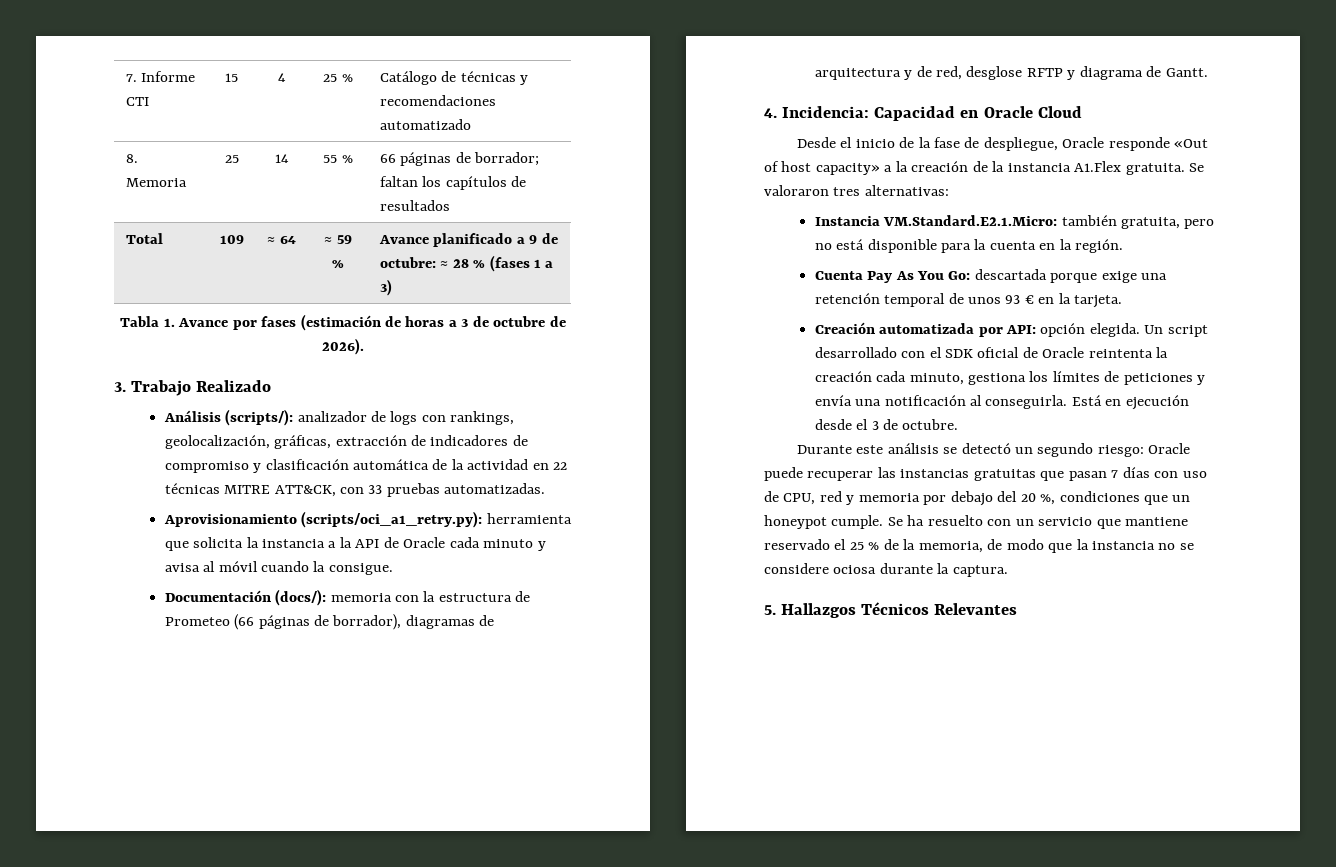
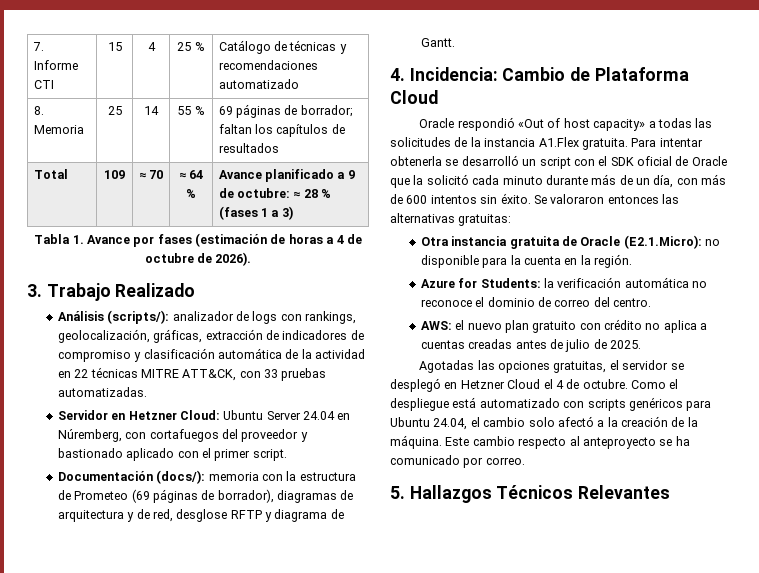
- 8. Memoria | 25 | 14 | 55 % | 66 páginas de borrador; faltan los capítulos de resultados
+ 8. Memoria | 25 | 14 | 55 % | 69 páginas de borrador; faltan los capítulos de resultados
- Total | 109 | ≈ 64 | ≈ 59 % | Avance planificado a 9 de octubre: ≈ 28 % (fases 1 a 3)
+ Total | 109 | ≈ 70 | ≈ 64 % | Avance planificado a 9 de octubre: ≈ 28 % (fases 1 a 3)
- Tabla 1. Avance por fases (estimación de horas a 3 de octubre de 2026).
+ Tabla 1. Avance por fases (estimación de horas a 4 de octubre de 2026).
- Aprovisionamiento (scripts/oci_a1_retry.py): herramienta que solicita la instancia a la API de Oracle cada minuto y avisa al móvil cuando la consigue.
+ Servidor en Hetzner Cloud: Ubuntu Server 24.04 en Núremberg, con cortafuegos del proveedor y bastionado aplicado con el primer script.
- Documentación (docs/): memoria con la estructura de Prometeo (66 páginas de borrador), diagramas de arquitectura y de red, desglose RFTP y diagrama de Gantt.
+ Documentación (docs/): memoria con la estructura de Prometeo (69 páginas de borrador), diagramas de arquitectura y de red, desglose RFTP y diagrama de Gantt.
- 4. Incidencia: Capacidad en Oracle Cloud
- Desde el inicio de la fase de despliegue, Oracle responde «Out of host capacity» a la creación de la instancia A1.Flex gratuita.
+ 4. Incidencia: Cambio de Plataforma Cloud
+ Oracle respondió «Out of host capacity» a todas las solicitudes de la instancia A1.Flex gratuita.
- Se valoraron tres alternativas:
- Instancia VM.Standard.E2.1.Micro: también gratuita, pero no está disponible para la cuenta en la región.
+ Para intentar obtenerla se desarrolló un script con el SDK oficial de Oracle que la solicitó cada minuto durante más de un día, con más de 600 intentos sin éxito. Se valoraron entonces las alternativas gratuitas:
+ Otra instancia gratuita de Oracle (E2.1.Micro): no disponible para la cuenta en la región.
- Cuenta Pay As You Go: descartada porque exige una retención temporal de unos 93 € en la tarjeta.
- Creación automatizada por API: opción elegida. Un script desarrollado con el SDK oficial de Oracle reintenta la creación cada minuto, gestiona los límites de peticiones y envía una notificación al conseguirla. Está en ejecución desde el 3 de octubre.
- Durante este análisis se detectó un segundo riesgo: Oracle puede recuperar las instancias gratuitas que pasan 7 días con uso de CPU, red y memoria por debajo del 20 %, condiciones que un honeypot cumple. Se ha resuelto con un servicio que mantiene reservado el 25 % de la memoria, de modo que la instancia no se considere ociosa durante la captura.
+ Azure for Students: la verificación automática no reconoce el dominio de correo del centro.
+ AWS: el nuevo plan gratuito con crédito no aplica a cuentas creadas antes de julio de 2025.
+ Agotadas las opciones gratuitas, el servidor se desplegó en Hetzner Cloud el 4 de octubre. Como el despliegue está automatizado con scripts genéricos para Ubuntu 24.04, el cambio solo afectó a la creación de la máquina. Este cambio respecto al anteproyecto se ha comunicado por correo.

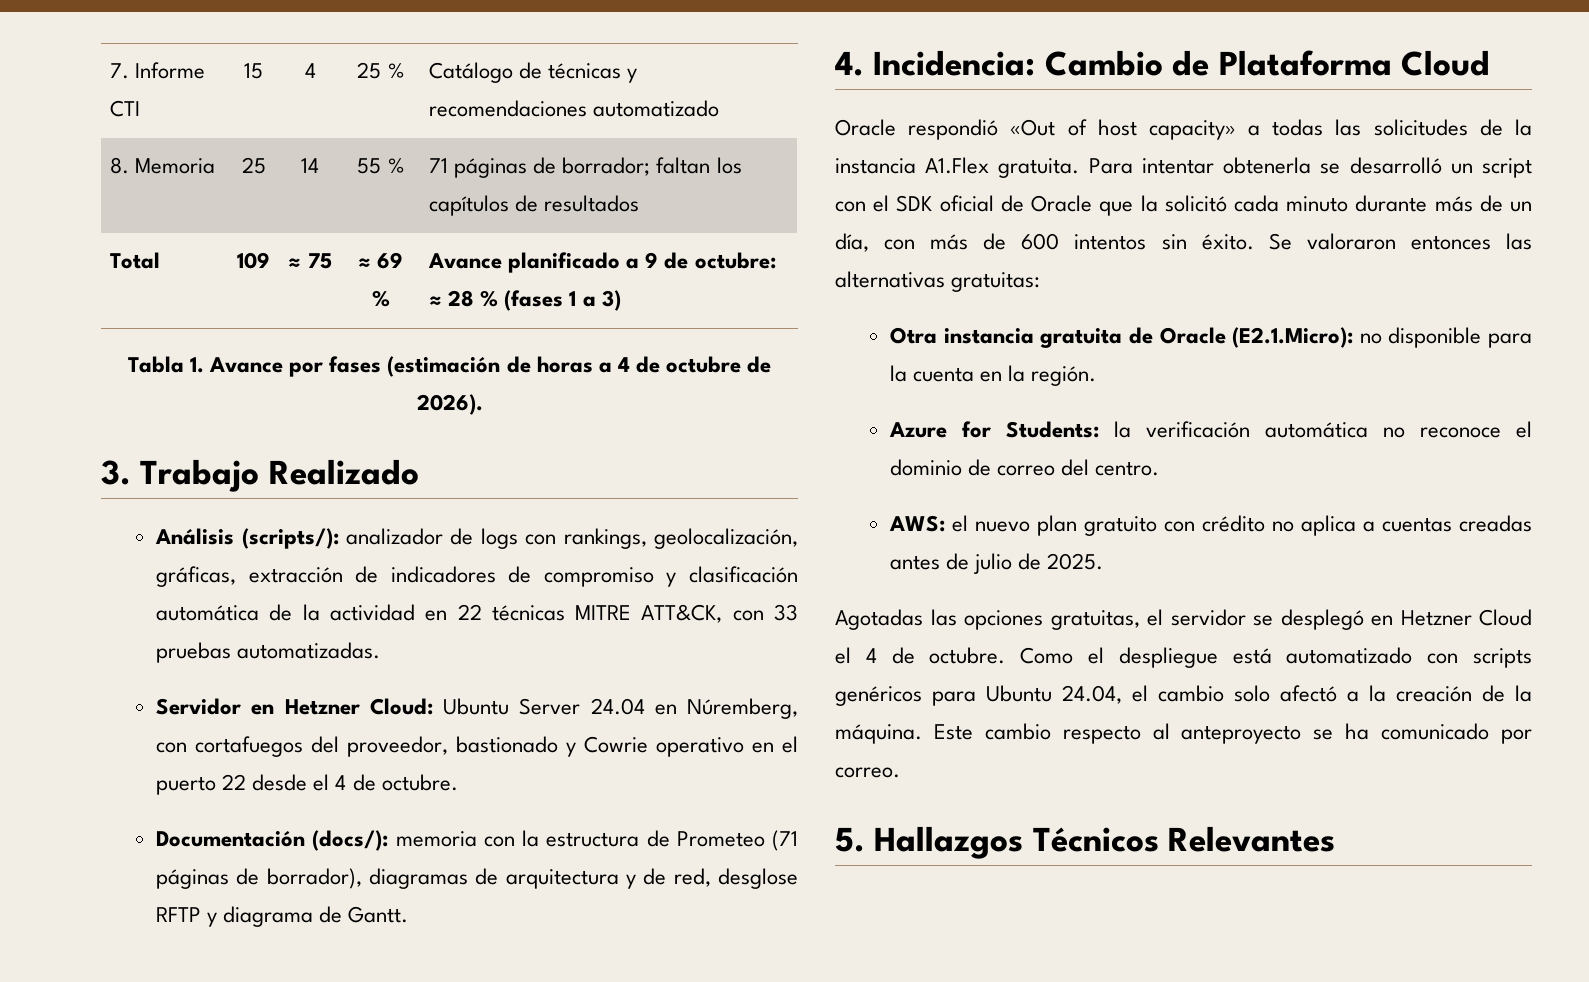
- 8. Memoria | 25 | 14 | 55 % | 69 páginas de borrador; faltan los capítulos de resultados
+ 8. Memoria | 25 | 14 | 55 % | 71 páginas de borrador; faltan los capítulos de resultados
- Total | 109 | ≈ 70 | ≈ 64 % | Avance planificado a 9 de octubre: ≈ 28 % (fases 1 a 3)
+ Total | 109 | ≈ 75 | ≈ 69 % | Avance planificado a 9 de octubre: ≈ 28 % (fases 1 a 3)
- Servidor en Hetzner Cloud: Ubuntu Server 24.04 en Núremberg, con cortafuegos del proveedor y bastionado aplicado con el primer script.
+ Servidor en Hetzner Cloud: Ubuntu Server 24.04 en Núremberg, con cortafuegos del proveedor, bastionado y Cowrie operativo en el puerto 22 desde el 4 de octubre.
- Documentación (docs/): memoria con la estructura de Prometeo (69 páginas de borrador), diagramas de arquitectura y de red, desglose RFTP y diagrama de Gantt.
+ Documentación (docs/): memoria con la estructura de Prometeo (71 páginas de borrador), diagramas de arquitectura y de red, desglose RFTP y diagrama de Gantt.

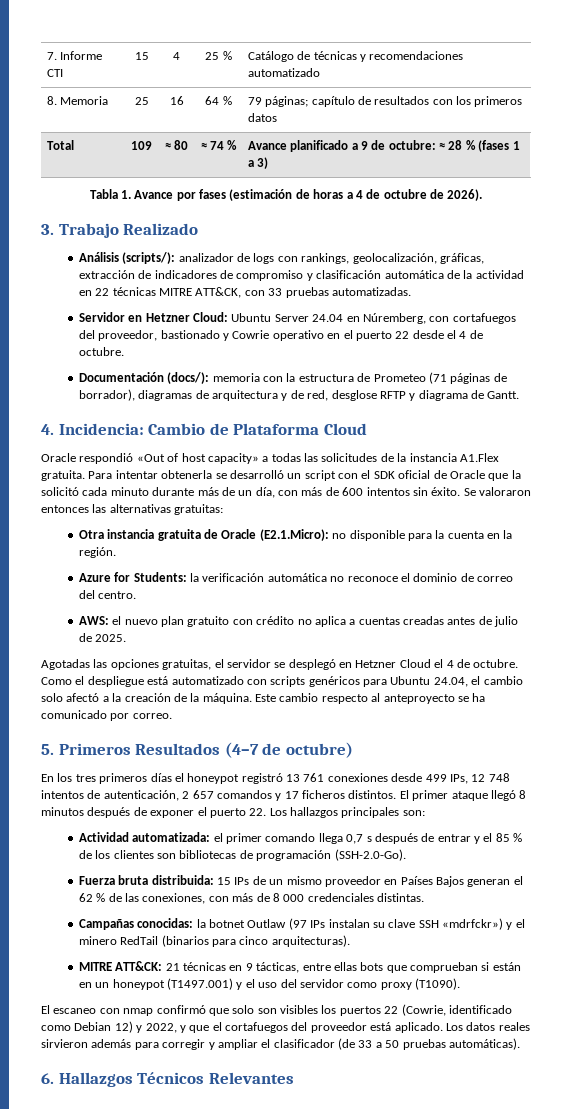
- 8. Memoria | 25 | 14 | 55 % | 71 páginas de borrador; faltan los capítulos de resultados
+ 8. Memoria | 25 | 16 | 64 % | 79 páginas; capítulo de resultados con los primeros datos
- Total | 109 | ≈ 75 | ≈ 69 % | Avance planificado a 9 de octubre: ≈ 28 % (fases 1 a 3)
+ Total | 109 | ≈ 80 | ≈ 74 % | Avance planificado a 9 de octubre: ≈ 28 % (fases 1 a 3)
- 5. Hallazgos Técnicos Relevantes
+ 5. Primeros Resultados (4–7 de octubre)
+ En los tres primeros días el honeypot registró 13 761 conexiones desde 499 IPs, 12 748 intentos de autenticación, 2 657 comandos y 17 ficheros distintos. El primer ataque llegó 8 minutos después de exponer el puerto 22. Los hallazgos principales son:
+ Actividad automatizada: el primer comando llega 0,7 s después de entrar y el 85 % de los clientes son bibliotecas de programación (SSH-2.0-Go).
+ Fuerza bruta distribuida: 15 IPs de un mismo proveedor en Países Bajos generan el 62 % de las conexiones, con más de 8 000 credenciales distintas.
+ Campañas conocidas: la botnet Outlaw (97 IPs instalan su clave SSH «mdrfckr») y el minero RedTail (binarios para cinco arquitecturas).
+ MITRE ATT&CK: 21 técnicas en 9 tácticas, entre ellas bots que comprueban si están en un honeypot (T1497.001) y el uso del servidor como proxy (T1090).
+ El escaneo con nmap confirmó que solo son visibles los puertos 22 (Cowrie, identificado como Debian 12) y 2022, y que el cortafuegos del proveedor está aplicado. Los datos reales sirvieron además para corregir y ampliar el clasificador (de 33 a 50 pruebas automáticas).
+ 6. Hallazgos Técnicos Relevantes

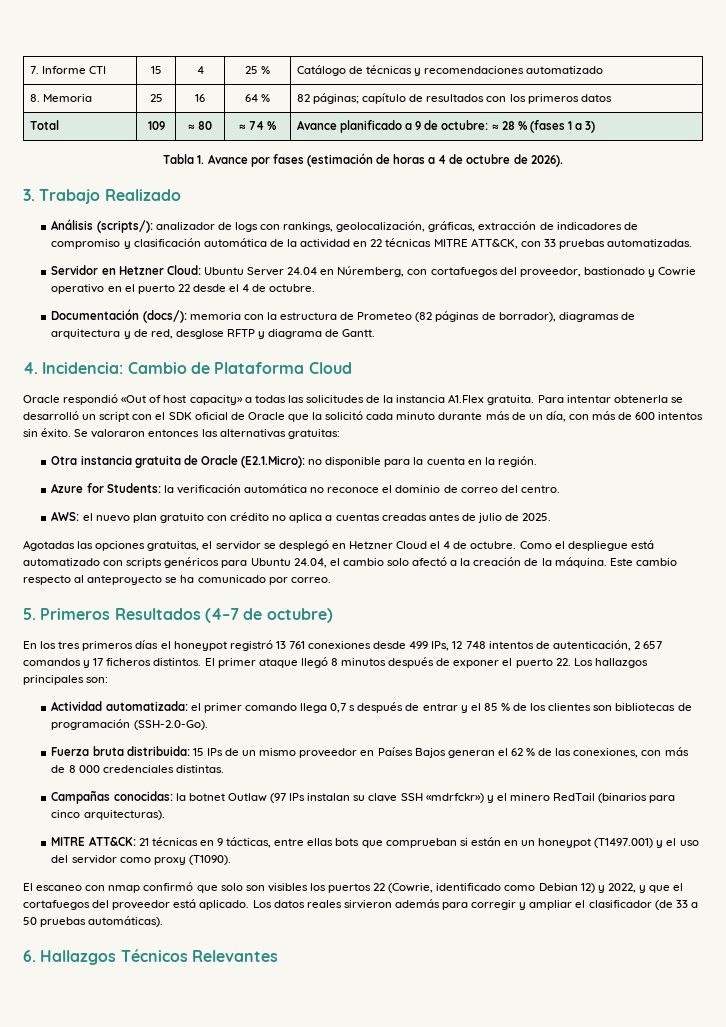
- 8. Memoria | 25 | 16 | 64 % | 79 páginas; capítulo de resultados con los primeros datos
+ 8. Memoria | 25 | 16 | 64 % | 82 páginas; capítulo de resultados con los primeros datos
- Documentación (docs/): memoria con la estructura de Prometeo (71 páginas de borrador), diagramas de arquitectura y de red, desglose RFTP y diagrama de Gantt.
+ Documentación (docs/): memoria con la estructura de Prometeo (82 páginas de borrador), diagramas de arquitectura y de red, desglose RFTP y diagrama de Gantt.

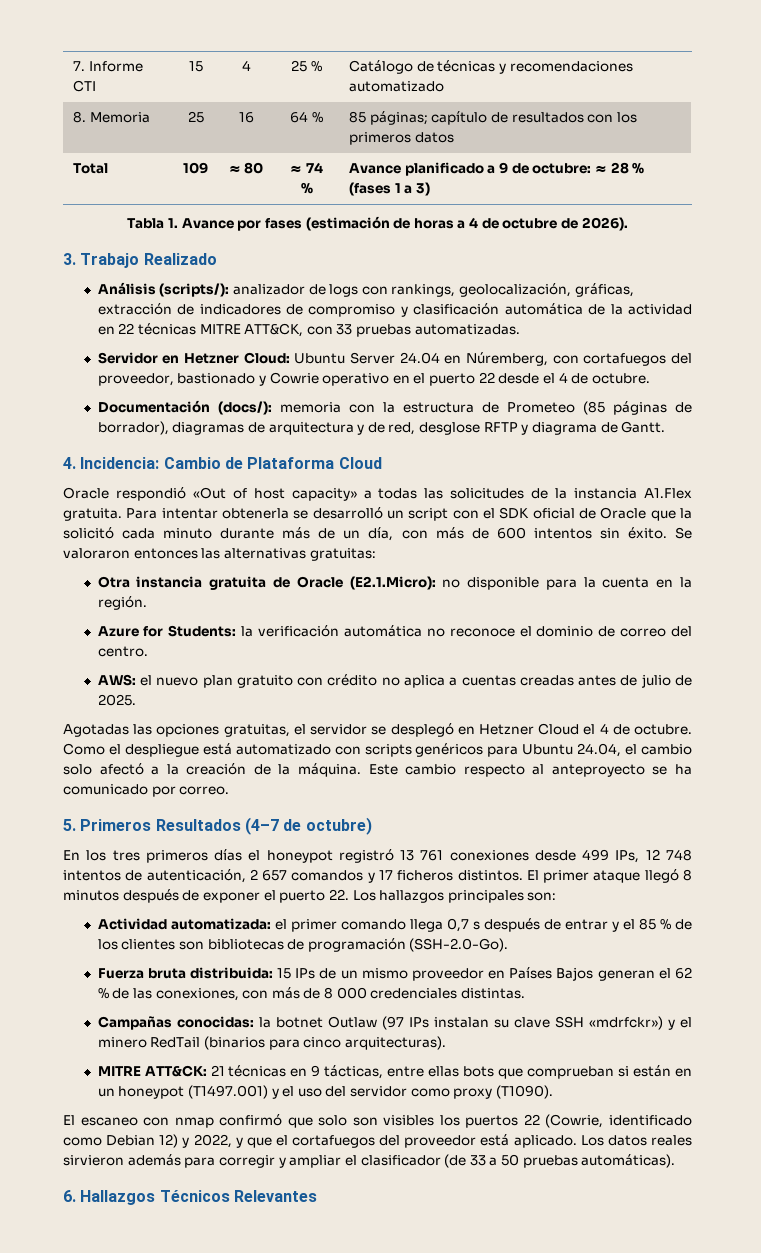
- 8. Memoria | 25 | 16 | 64 % | 82 páginas; capítulo de resultados con los primeros datos
+ 8. Memoria | 25 | 16 | 64 % | 85 páginas; capítulo de resultados con los primeros datos
- Documentación (docs/): memoria con la estructura de Prometeo (82 páginas de borrador), diagramas de arquitectura y de red, desglose RFTP y diagrama de Gantt.
+ Documentación (docs/): memoria con la estructura de Prometeo (85 páginas de borrador), diagramas de arquitectura y de red, desglose RFTP y diagrama de Gantt.

